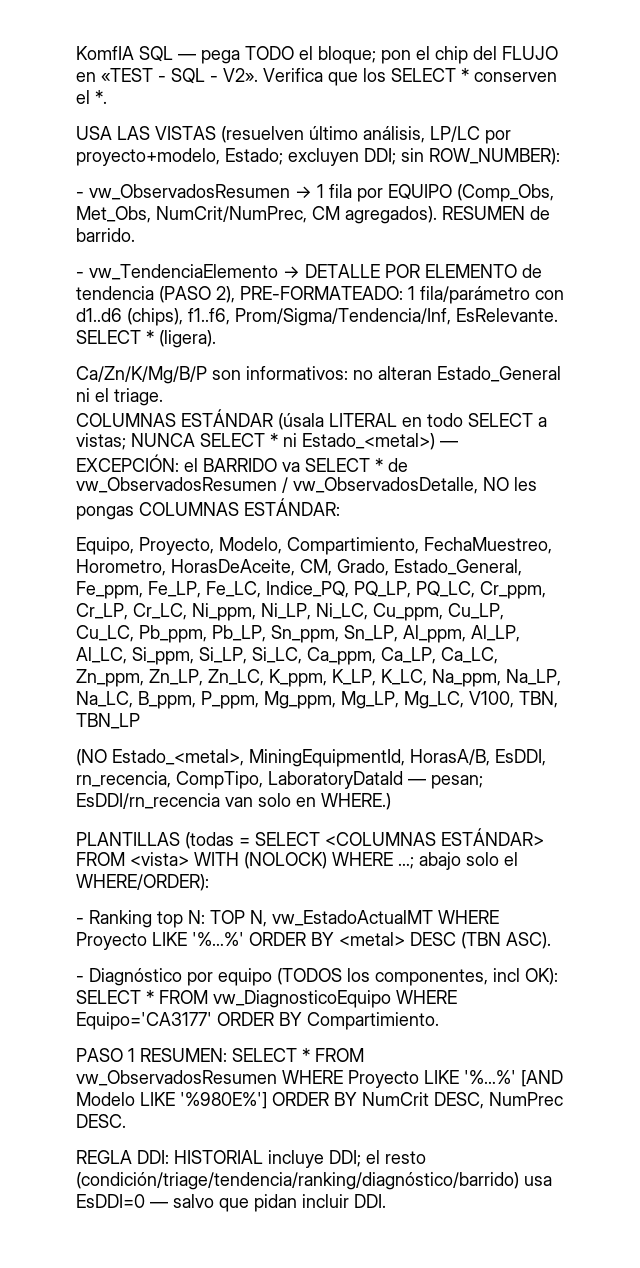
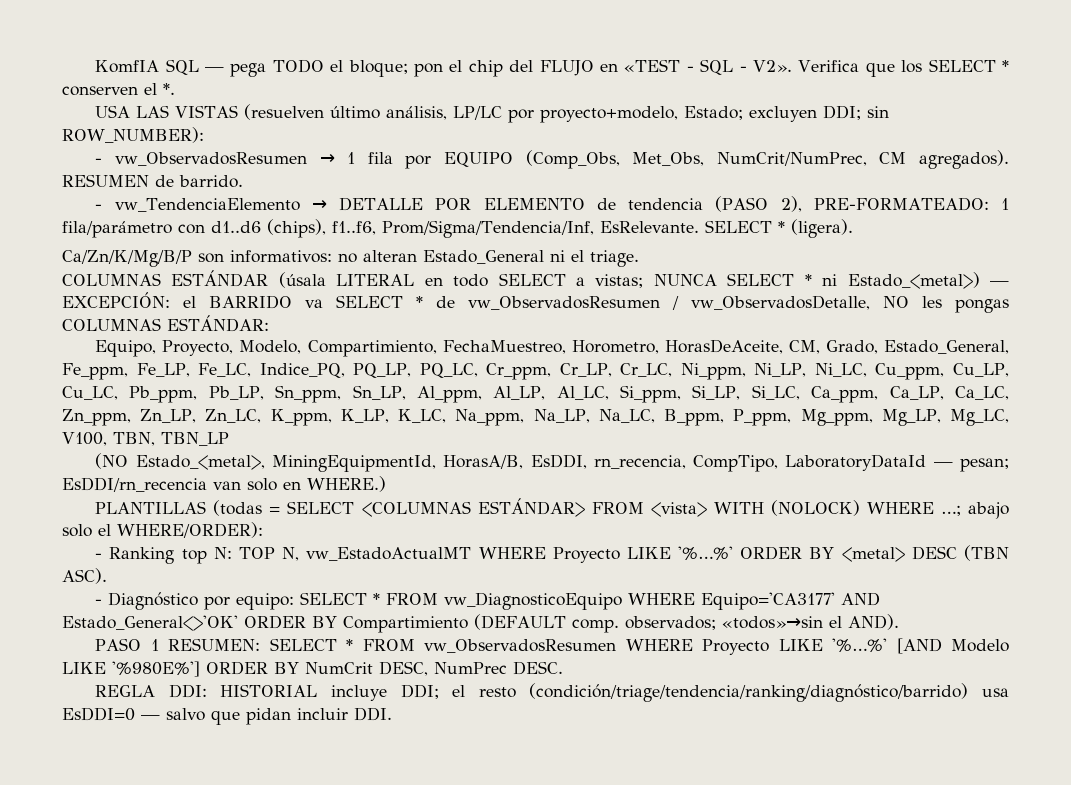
- - Diagnóstico por equipo (TODOS los componentes, incl OK): SELECT * FROM vw_DiagnosticoEquipo WHERE Equipo='CA3177' ORDER BY Compartimiento.
+ - Diagnóstico por equipo: SELECT * FROM vw_DiagnosticoEquipo WHERE Equipo='CA3177' AND Estado_General<>'OK' ORDER BY Compartimiento (DEFAULT comp. observados; «todos»→sin el AND).

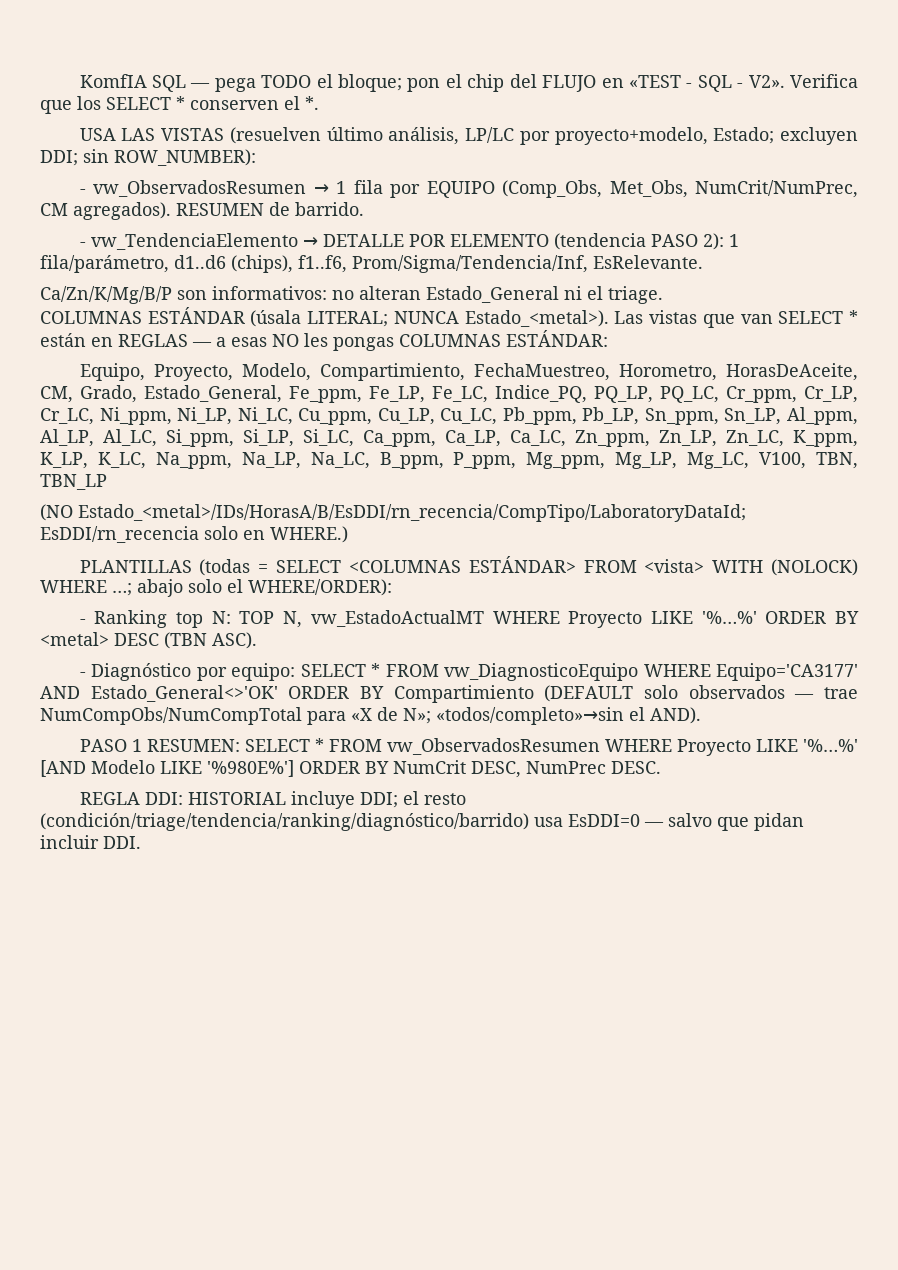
- - vw_TendenciaElemento → DETALLE POR ELEMENTO de tendencia (PASO 2), PRE-FORMATEADO: 1 fila/parámetro con d1..d6 (chips), f1..f6, Prom/Sigma/Tendencia/Inf, EsRelevante. SELECT * (ligera).
+ - vw_TendenciaElemento → DETALLE POR ELEMENTO (tendencia PASO 2): 1 fila/parámetro, d1..d6 (chips), f1..f6, Prom/Sigma/Tendencia/Inf, EsRelevante.
- COLUMNAS ESTÁNDAR (úsala LITERAL en todo SELECT a vistas; NUNCA SELECT * ni Estado_<metal>) — EXCEPCIÓN: el BARRIDO va SELECT * de vw_ObservadosResumen / vw_ObservadosDetalle, NO les pongas COLUMNAS ESTÁNDAR:
+ COLUMNAS ESTÁNDAR (úsala LITERAL; NUNCA Estado_<metal>). Las vistas que van SELECT * están en REGLAS — a esas NO les pongas COLUMNAS ESTÁNDAR:
- (NO Estado_<metal>, MiningEquipmentId, HorasA/B, EsDDI, rn_recencia, CompTipo, LaboratoryDataId — pesan; EsDDI/rn_recencia van solo en WHERE.)
+ (NO Estado_<metal>/IDs/HorasA/B/EsDDI/rn_recencia/CompTipo/LaboratoryDataId; EsDDI/rn_recencia solo en WHERE.)
- - Diagnóstico por equipo: SELECT * FROM vw_DiagnosticoEquipo WHERE Equipo='CA3177' AND Estado_General<>'OK' ORDER BY Compartimiento (DEFAULT comp. observados; «todos»→sin el AND).
+ - Diagnóstico por equipo: SELECT * FROM vw_DiagnosticoEquipo WHERE Equipo='CA3177' AND Estado_General<>'OK' ORDER BY Compartimiento (DEFAULT solo observados — trae NumCompObs/NumCompTotal para «X de N»; «todos/completo»→sin el AND).

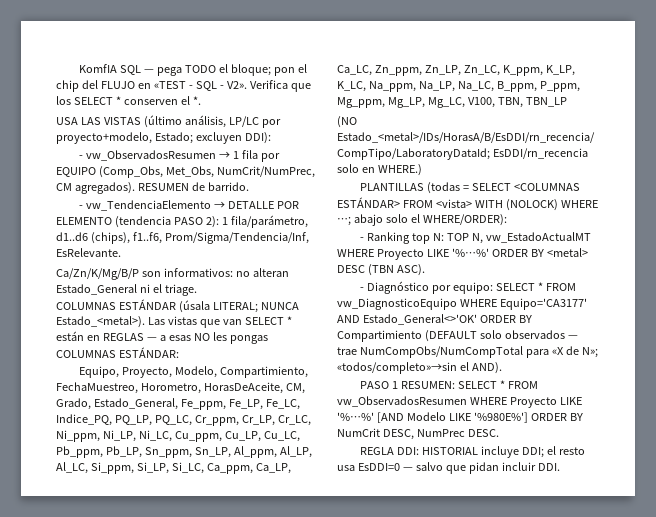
- USA LAS VISTAS (resuelven último análisis, LP/LC por proyecto+modelo, Estado; excluyen DDI; sin ROW_NUMBER):
+ USA LAS VISTAS (último análisis, LP/LC por proyecto+modelo, Estado; excluyen DDI):
- REGLA DDI: HISTORIAL incluye DDI; el resto (condición/triage/tendencia/ranking/diagnóstico/barrido) usa EsDDI=0 — salvo que pidan incluir DDI.
+ REGLA DDI: HISTORIAL incluye DDI; el resto usa EsDDI=0 — salvo que pidan incluir DDI.

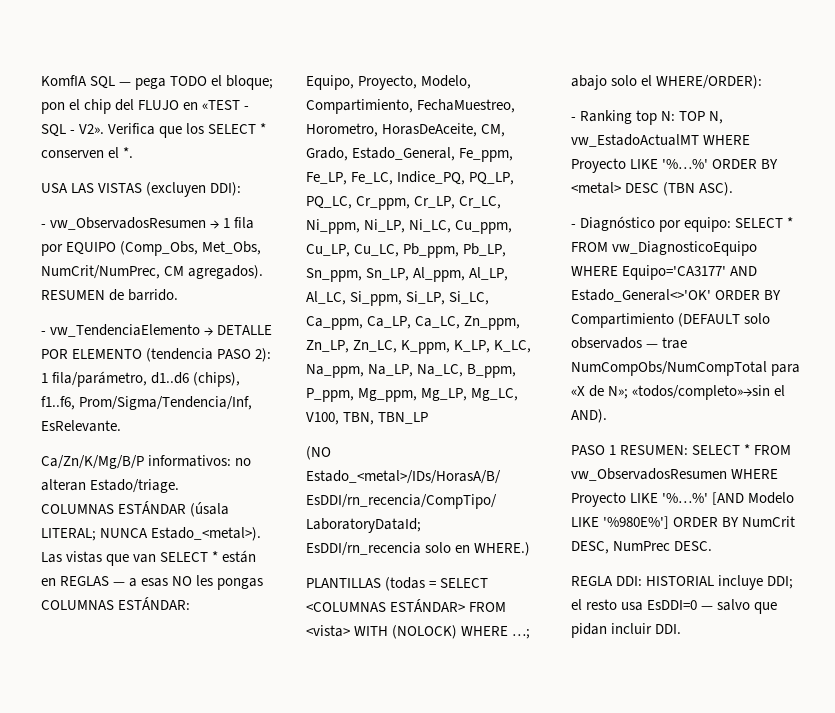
- USA LAS VISTAS (último análisis, LP/LC por proyecto+modelo, Estado; excluyen DDI):
+ USA LAS VISTAS (excluyen DDI):
- Ca/Zn/K/Mg/B/P son informativos: no alteran Estado_General ni el triage.
+ Ca/Zn/K/Mg/B/P informativos: no alteran Estado/triage.

